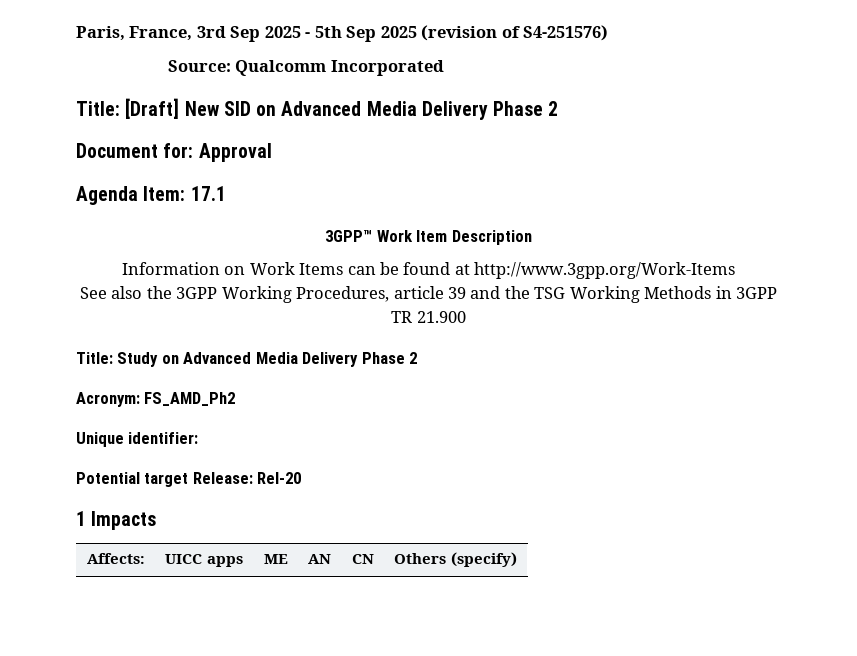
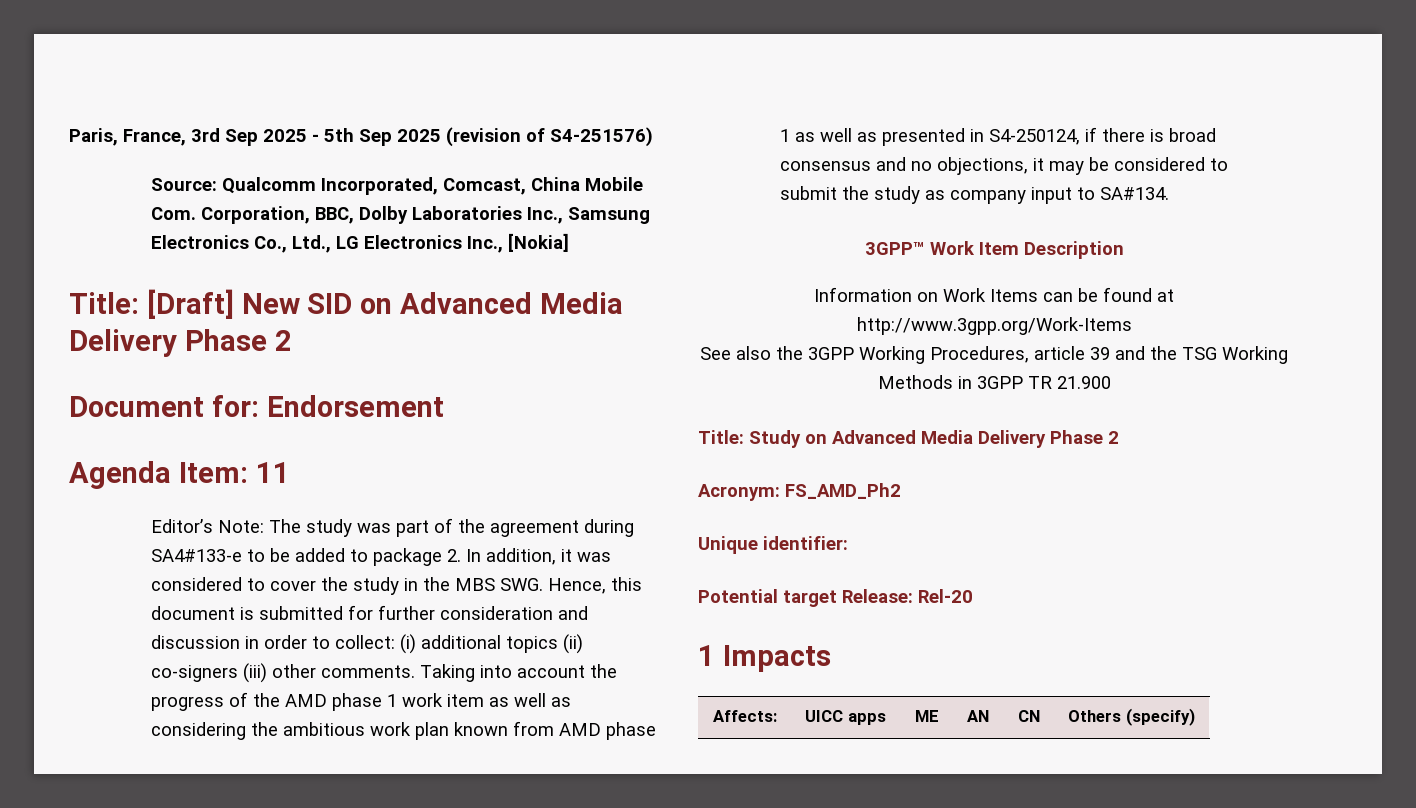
- Source: Qualcomm Incorporated
+ Source: Qualcomm Incorporated, Comcast, China Mobile Com. Corporation, BBC, Dolby Laboratories Inc., Samsung Electronics Co., Ltd., LG Electronics Inc., [Nokia]
- Document for: Approval
+ Document for: Endorsement
- Agenda Item: 17.1
+ Agenda Item: 11
+ Editor’s Note: The study was part of the agreement during SA4#133-e to be added to package 2. In addition, it was considered to cover the study in the MBS SWG. Hence, this document is submitted for further consideration and discussion in order to collect: (i) additional topics (ii) co-signers (iii) other comments. Taking into account the progress of the AMD phase 1 work item as well as considering the ambitious work plan known from AMD phase 1 as well as presented in S4-250124, if there is broad consensus and no objections, it may be considered to submit the study as company input to SA#134.

